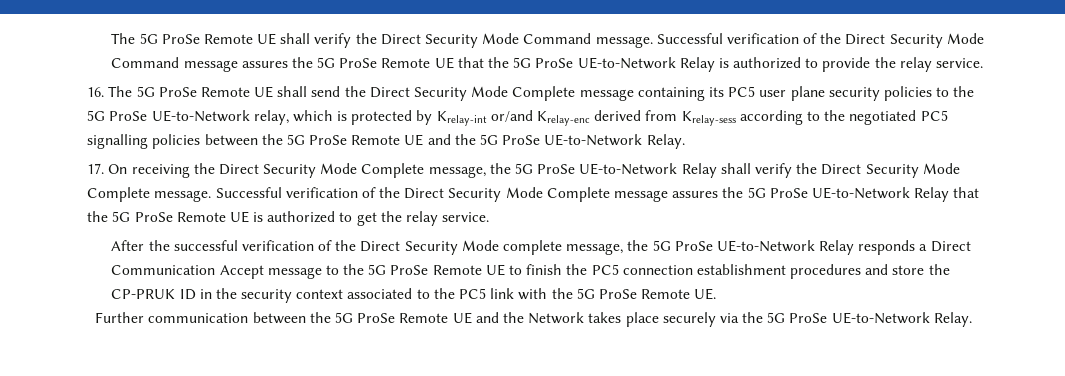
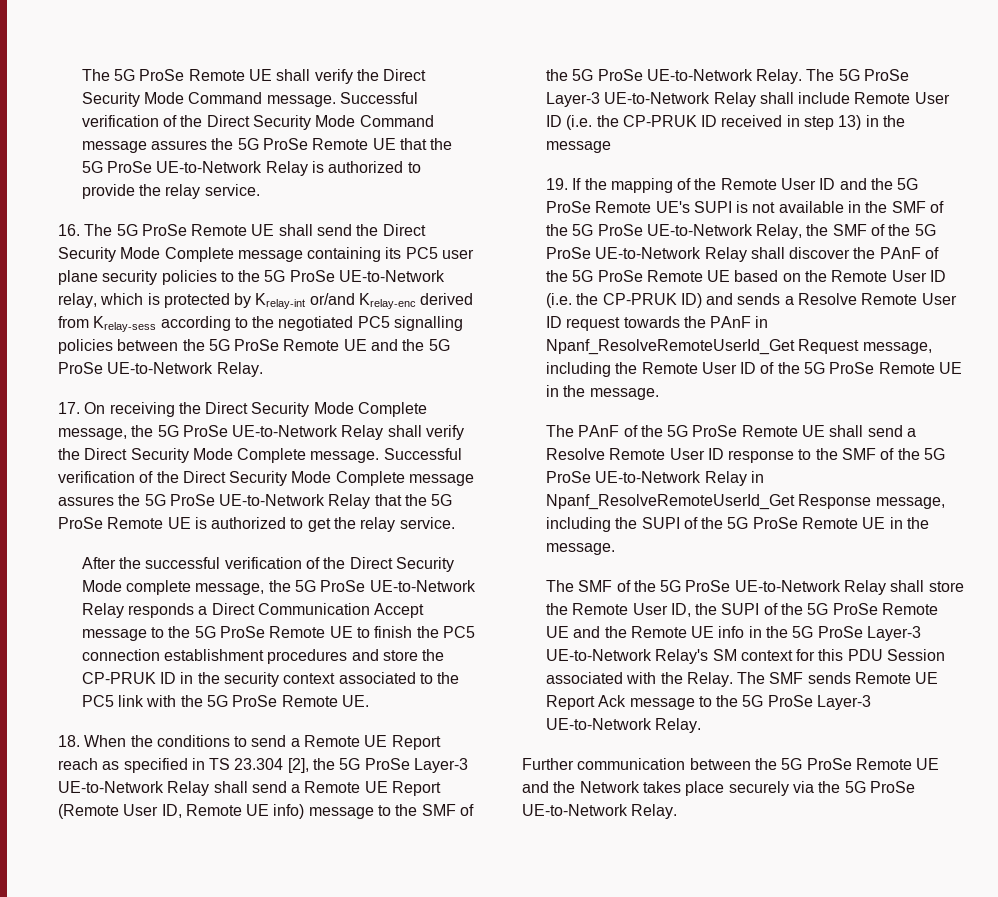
+ 18. When the conditions to send a Remote UE Report reach as specified in TS 23.304 [2], the 5G ProSe Layer-3 UE-to-Network Relay shall send a Remote UE Report (Remote User ID, Remote UE info) message to the SMF of the 5G ProSe UE-to-Network Relay. The 5G ProSe Layer-3 UE-to-Network Relay shall include Remote User ID (i.e. the CP-PRUK ID received in step 13) in the message
+ 19. If the mapping of the Remote User ID and the 5G ProSe Remote UE's SUPI is not available in the SMF of the 5G ProSe UE-to-Network Relay, the SMF of the 5G ProSe UE-to-Network Relay shall discover the PAnF of the 5G ProSe Remote UE based on the Remote User ID (i.e. the CP-PRUK ID) and sends a Resolve Remote User ID request towards the PAnF in Npanf_ResolveRemoteUserId_Get Request message, including the Remote User ID of the 5G ProSe Remote UE in the message.
+ The PAnF of the 5G ProSe Remote UE shall send a Resolve Remote User ID response to the SMF of the 5G ProSe UE-to-Network Relay in Npanf_ResolveRemoteUserId_Get Response message, including the SUPI of the 5G ProSe Remote UE in the message.
+ The SMF of the 5G ProSe UE-to-Network Relay shall store the Remote User ID, the SUPI of the 5G ProSe Remote UE and the Remote UE info in the 5G ProSe Layer-3 UE-to-Network Relay's SM context for this PDU Session associated with the Relay. The SMF sends Remote UE Report Ack message to the 5G ProSe Layer-3 UE-to-Network Relay.

